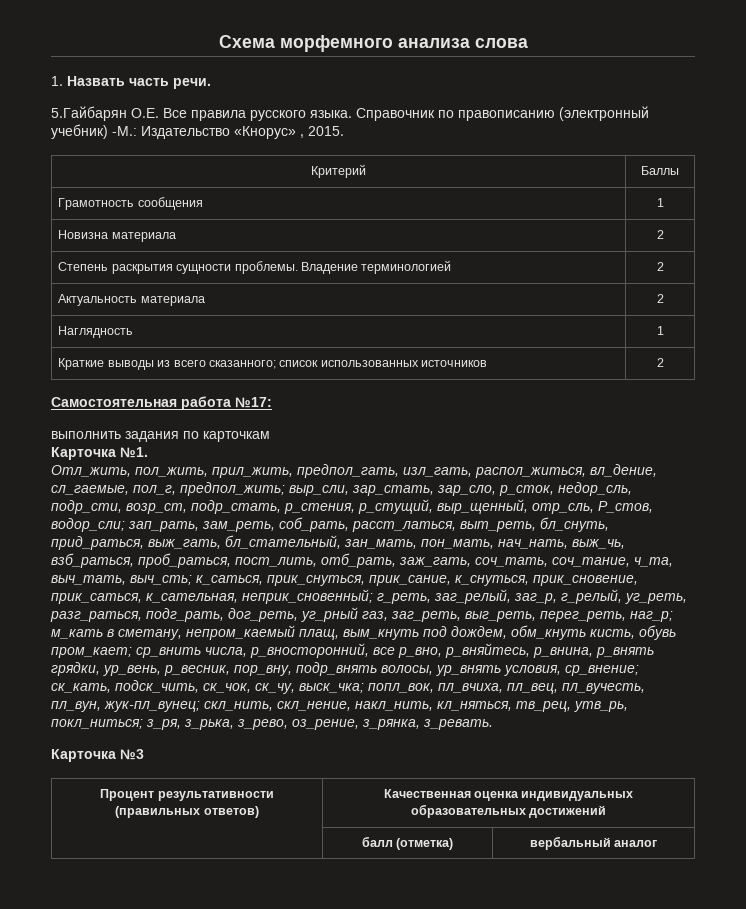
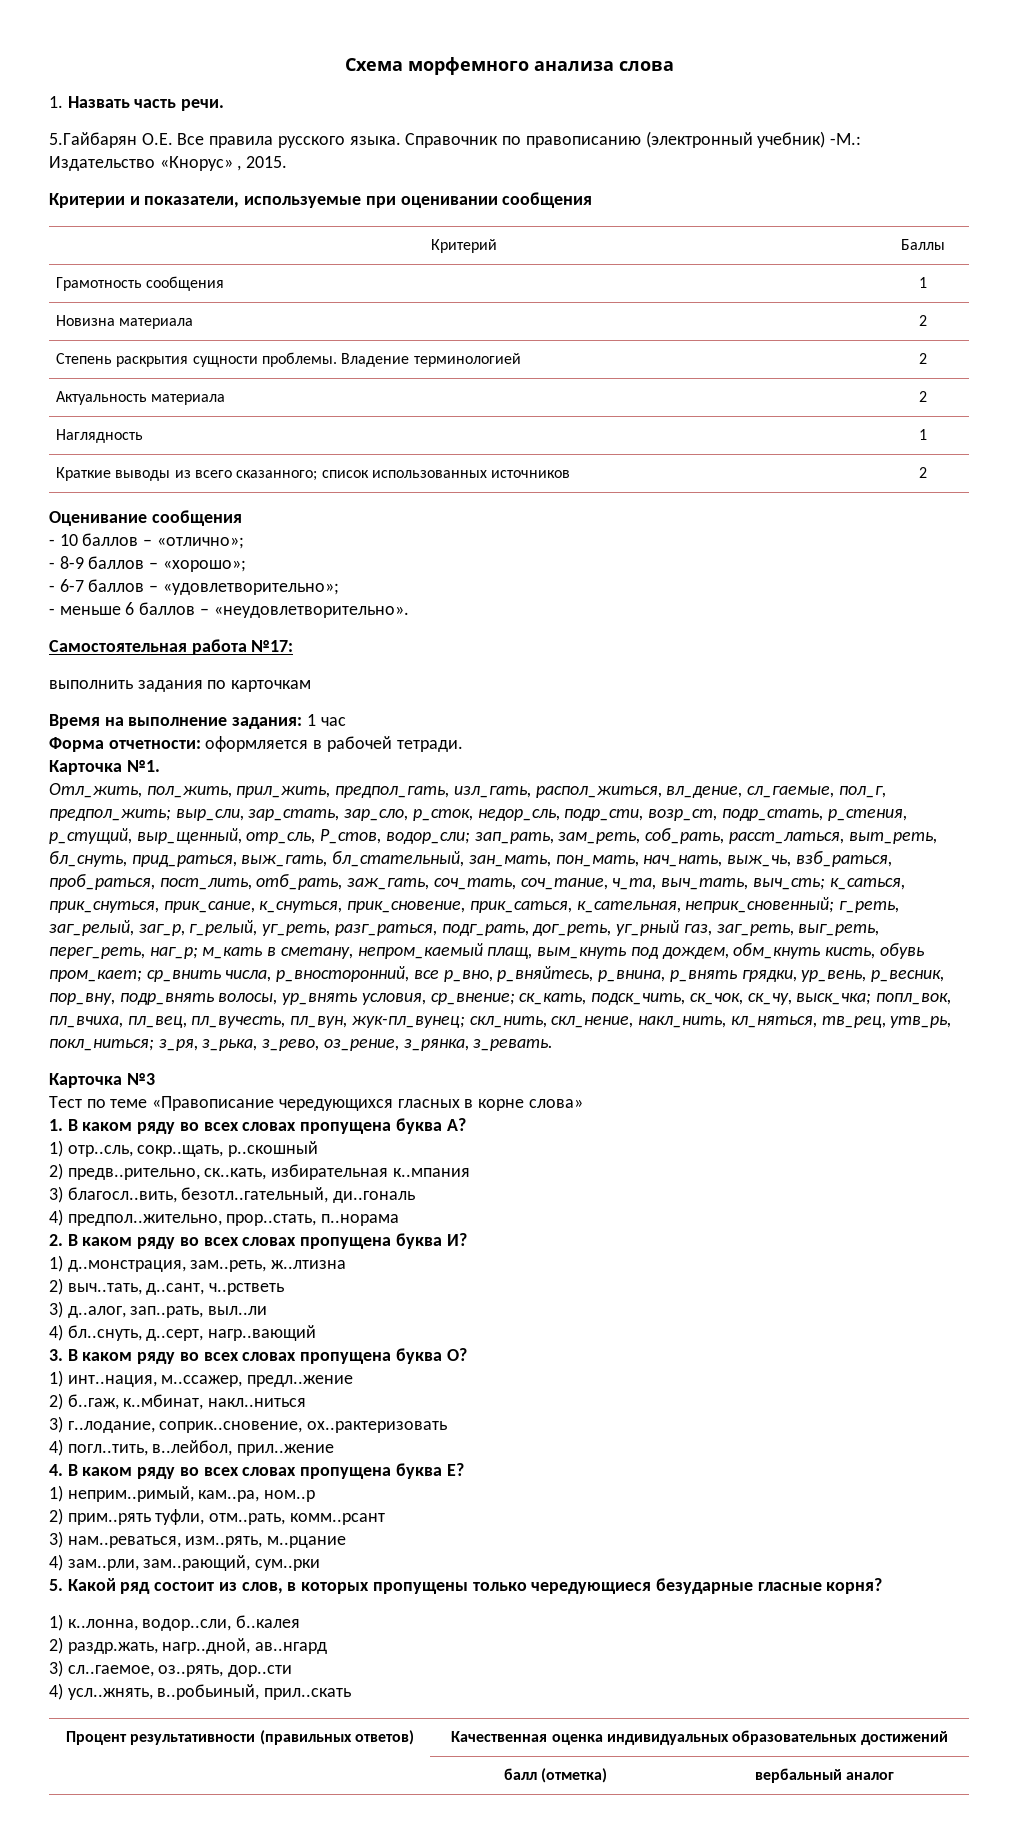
+ Критерии и показатели, используемые при оценивании сообщения
+ Оценивание сообщения
+ - 10 баллов – «отлично»;
+ - 8-9 баллов – «хорошо»;
+ - 6-7 баллов – «удовлетворительно»;
+ - меньше 6 баллов – «неудовлетворительно».
+ Время на выполнение задания: 1 час
+ Форма отчетности: оформляется в рабочей тетради.
+ Тест по теме «Правописание чередующихся гласных в корне слова»
+ 1. В каком ряду во всех словах пропущена буква А?
+ 1) отр..сль, сокр..щать, р..скошный
+ 2) предв..рительно, ск..кать, избирательная к..мпания
+ 3) благосл..вить, безотл..гательный, ди..гональ
+ 4) предпол..жительно, прор..стать, п..норама
+ 2. В каком ряду во всех словах пропущена буква И?
+ 1) д..монстрация, зам..реть, ж..лтизна
+ 2) выч..тать, д..сант, ч..рстветь
+ 3) д..алог, зап..рать, выл..ли
+ 4) бл..снуть, д..серт, нагр..вающий
+ 3. В каком ряду во всех словах пропущена буква О?
+ 1) инт..нация, м..ссажер, предл..жение
+ 2) б..гаж, к..мбинат, накл..ниться
+ 3) г..лодание, соприк..сновение, ох..рактеризовать
+ 4) погл..тить, в..лейбол, прил..жение
+ 4. В каком ряду во всех словах пропущена буква Е?
+ 1) неприм..римый, кам..ра, ном..р
+ 2) прим..рять туфли, отм..рать, комм..рсант
+ 3) нам..реваться, изм..рять, м..рцание
+ 4) зам..рли, зам..рающий, сум..рки
+ 5. Какой ряд состоит из слов, в которых пропущены только чередующиеся безударные гласные корня?
+ 1) к..лонна, водор..сли, б..калея
+ 2) раздр.жать, нагр..дной, ав..нгард
+ 3) сл..гаемое, оз..рять, дор..сти
+ 4) усл..жнять, в..робьиный, прил..скать

